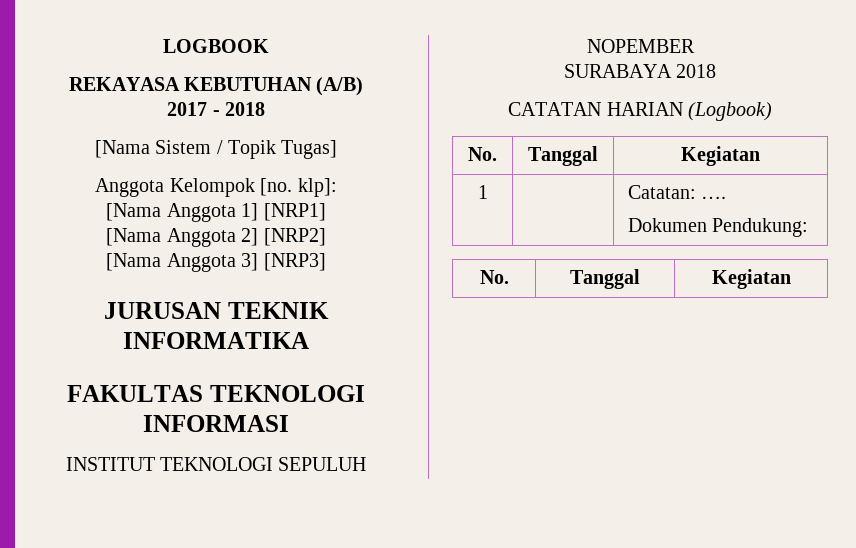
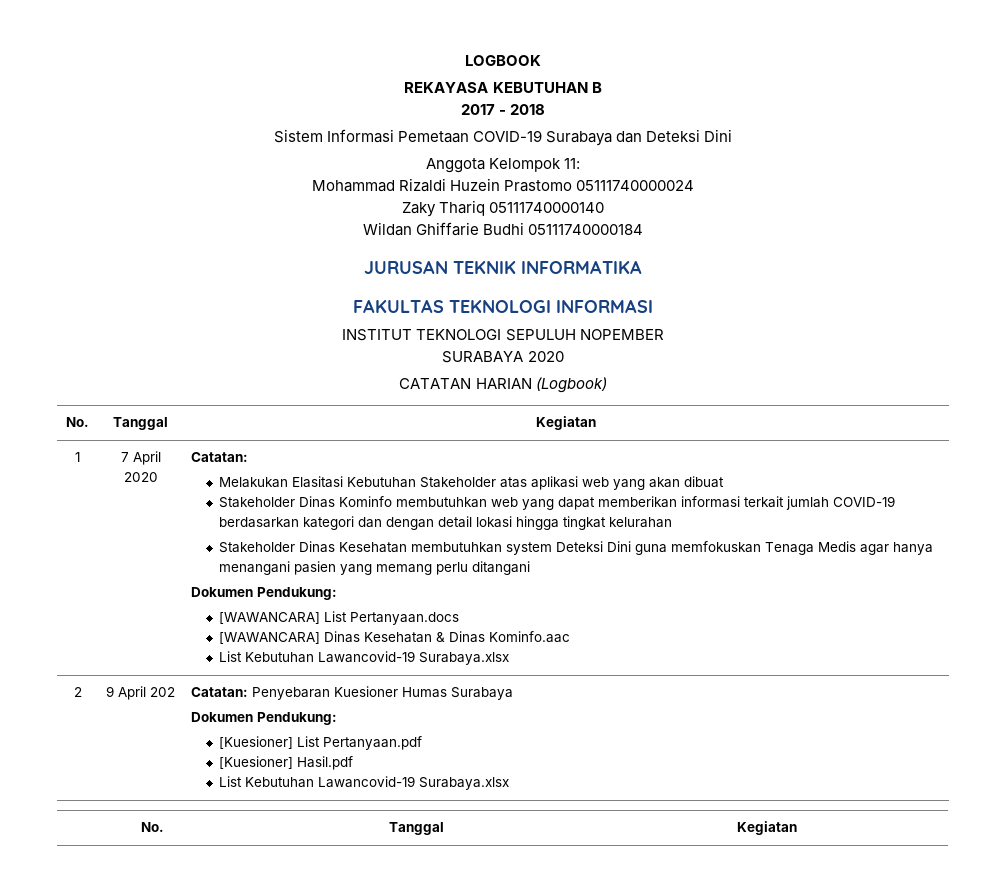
- REKAYASA KEBUTUHAN (A/B)
+ REKAYASA KEBUTUHAN B
- [Nama Sistem / Topik Tugas]
- Anggota Kelompok [no. klp]:
- [Nama Anggota 1] [NRP1]
- [Nama Anggota 2] [NRP2]
- [Nama Anggota 3] [NRP3]
+ Sistem Informasi Pemetaan COVID-19 Surabaya dan Deteksi Dini
+ Anggota Kelompok 11:
+ Mohammad Rizaldi Huzein Prastomo 05111740000024
+ Zaky Thariq 05111740000140
+ Wildan Ghiffarie Budhi 05111740000184
- SURABAYA 2018
+ SURABAYA 2020
- Catatan: ….
+ 7 April 2020 | Catatan:
+ Melakukan Elasitasi Kebutuhan Stakeholder atas aplikasi web yang akan dibuat
+ Stakeholder Dinas Kominfo membutuhkan web yang dapat memberikan informasi terkait jumlah COVID-19 berdasarkan kategori dan dengan detail lokasi hingga tingkat kelurahan
+ Stakeholder Dinas Kesehatan membutuhkan system Deteksi Dini guna memfokuskan Tenaga Medis agar hanya menangani pasien yang memang perlu ditangani
  Dokumen Pendukung:
+ [WAWANCARA] List Pertanyaan.docs
+ [WAWANCARA] Dinas Kesehatan & Dinas Kominfo.aac
+ List Kebutuhan Lawancovid-19 Surabaya.xlsx
+ 2 | 9 April 202 | Catatan: Penyebaran Kuesioner Humas Surabaya
+ Dokumen Pendukung:
+ [Kuesioner] List Pertanyaan.pdf
+ [Kuesioner] Hasil.pdf
+ List Kebutuhan Lawancovid-19 Surabaya.xlsx

